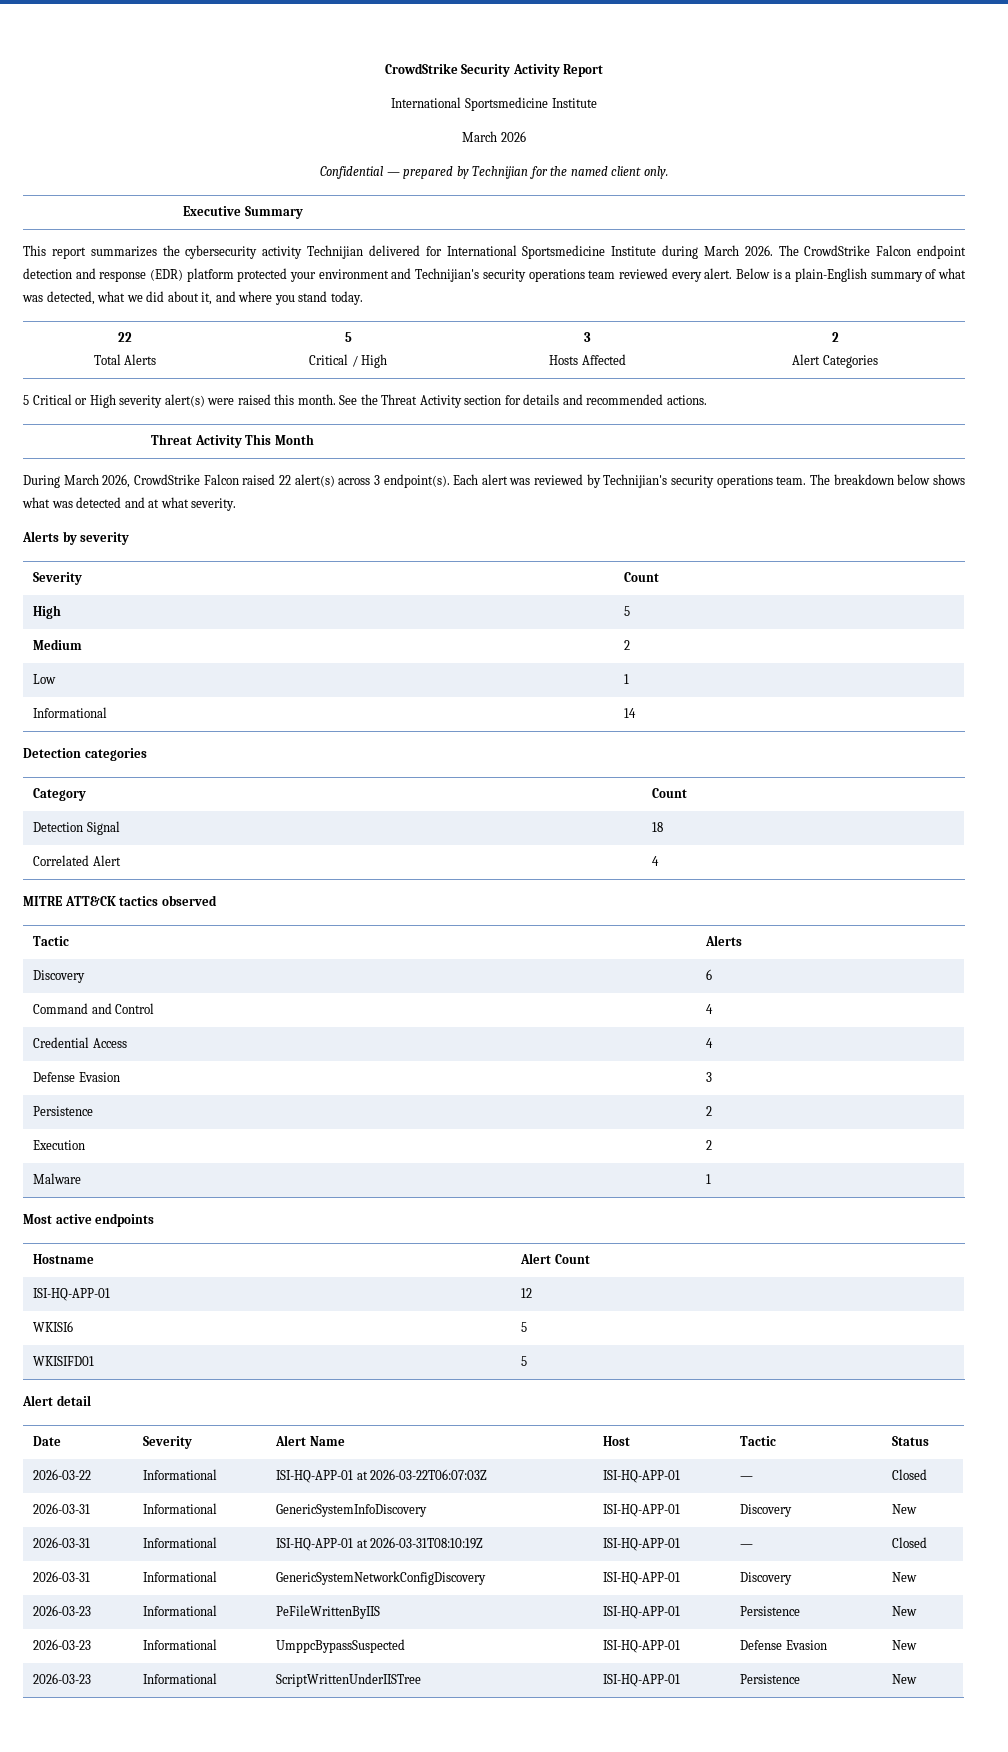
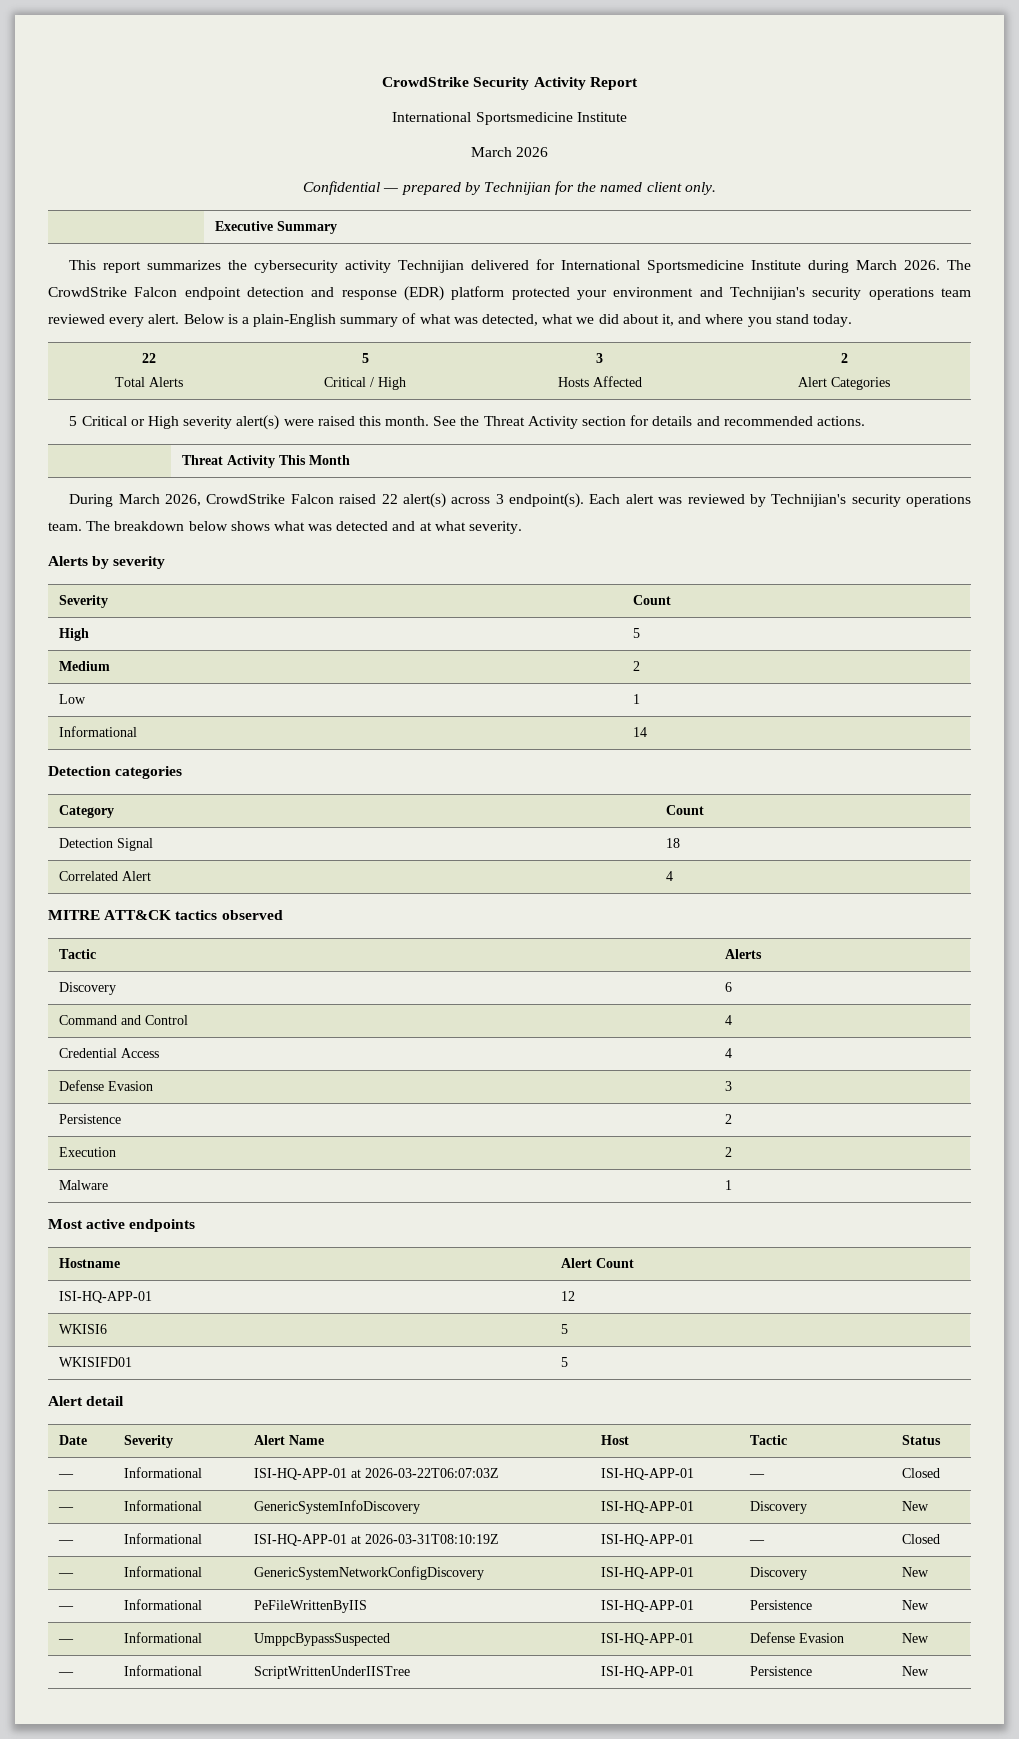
- 2026-03-22 | Informational | ISI-HQ-APP-01 at 2026-03-22T06:07:03Z | ISI-HQ-APP-01 | — | Closed
+ — | Informational | ISI-HQ-APP-01 at 2026-03-22T06:07:03Z | ISI-HQ-APP-01 | — | Closed
- 2026-03-31 | Informational | GenericSystemInfoDiscovery | ISI-HQ-APP-01 | Discovery | New
+ — | Informational | GenericSystemInfoDiscovery | ISI-HQ-APP-01 | Discovery | New
- 2026-03-31 | Informational | ISI-HQ-APP-01 at 2026-03-31T08:10:19Z | ISI-HQ-APP-01 | — | Closed
+ — | Informational | ISI-HQ-APP-01 at 2026-03-31T08:10:19Z | ISI-HQ-APP-01 | — | Closed
- 2026-03-31 | Informational | GenericSystemNetworkConfigDiscovery | ISI-HQ-APP-01 | Discovery | New
+ — | Informational | GenericSystemNetworkConfigDiscovery | ISI-HQ-APP-01 | Discovery | New
- 2026-03-23 | Informational | PeFileWrittenByIIS | ISI-HQ-APP-01 | Persistence | New
+ — | Informational | PeFileWrittenByIIS | ISI-HQ-APP-01 | Persistence | New
- 2026-03-23 | Informational | UmppcBypassSuspected | ISI-HQ-APP-01 | Defense Evasion | New
+ — | Informational | UmppcBypassSuspected | ISI-HQ-APP-01 | Defense Evasion | New
- 2026-03-23 | Informational | ScriptWrittenUnderIISTree | ISI-HQ-APP-01 | Persistence | New
+ — | Informational | ScriptWrittenUnderIISTree | ISI-HQ-APP-01 | Persistence | New

